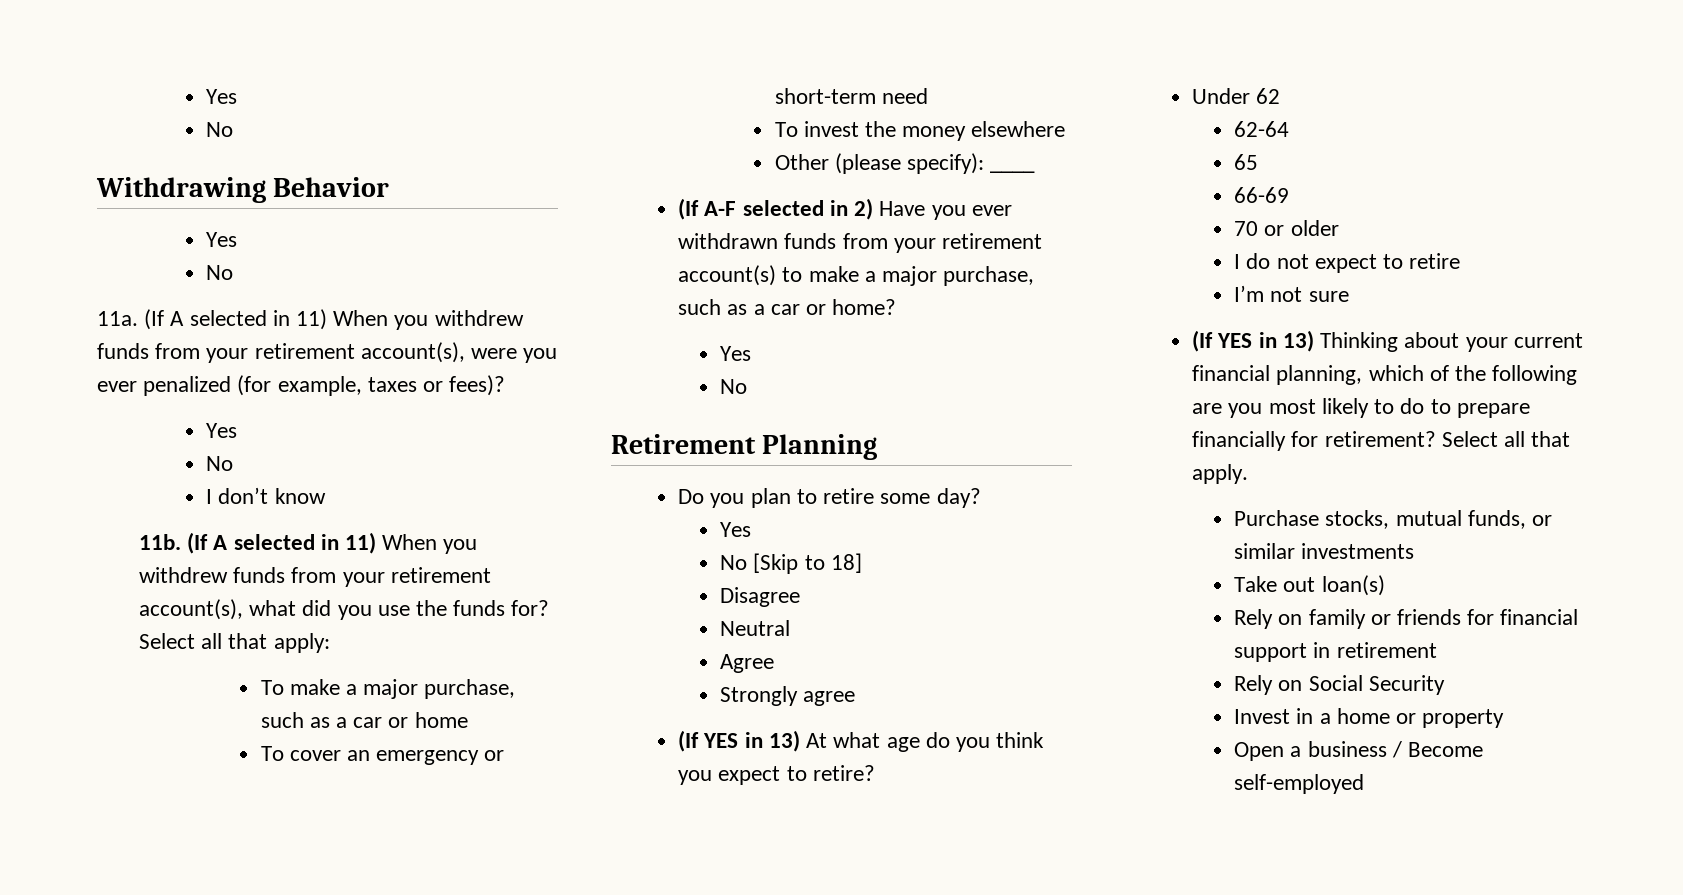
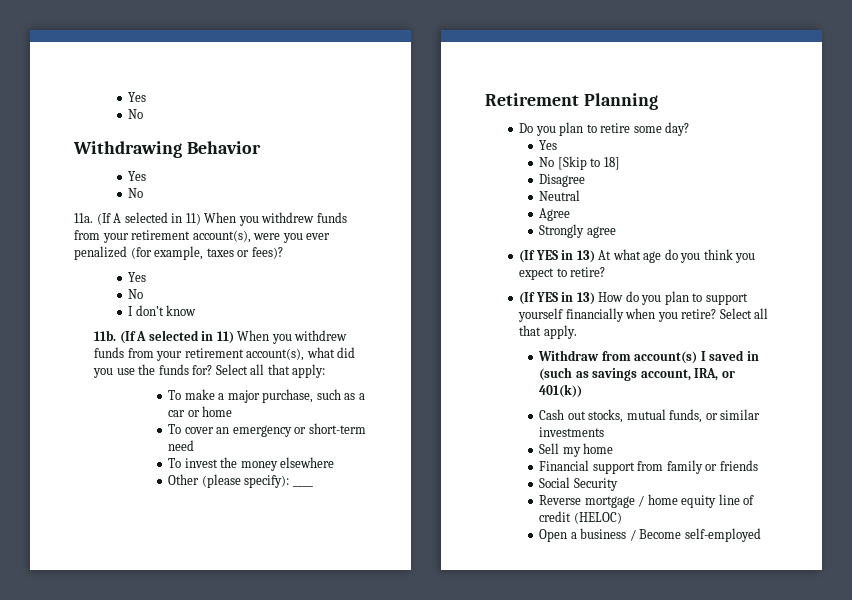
- (If A-F selected in 2) Have you ever withdrawn funds from your retirement account(s) to make a major purchase, such as a car or home?
- Yes
- No
- Under 62
- 62-64
- 65
- 66-69
- 70 or older
- I do not expect to retire
- I’m not sure
- (If YES in 13) Thinking about your current financial planning, which of the following are you most likely to do to prepare financially for retirement? Select all that apply.
- Purchase stocks, mutual funds, or similar investments
+ (If YES in 13) How do you plan to support yourself financially when you retire? Select all that apply.
+ Withdraw from account(s) I saved in (such as savings account, IRA, or 401(k))
+ Cash out stocks, mutual funds, or similar investments
- Take out loan(s)
- Rely on family or friends for financial support in retirement
- Rely on Social Security
- Invest in a home or property
+ Sell my home
+ Financial support from family or friends
+ Social Security
+ Reverse mortgage / home equity line of credit (HELOC)

